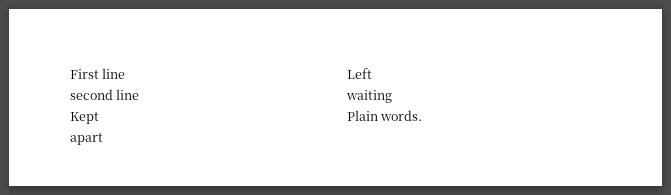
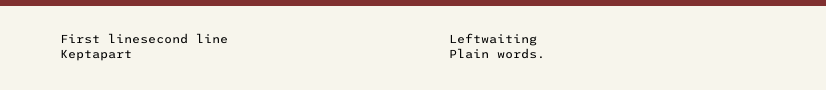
- First line
- second line
- Kept
- apart
- Left
- waiting
+ First linesecond line
+ Keptapart
+ Leftwaiting

